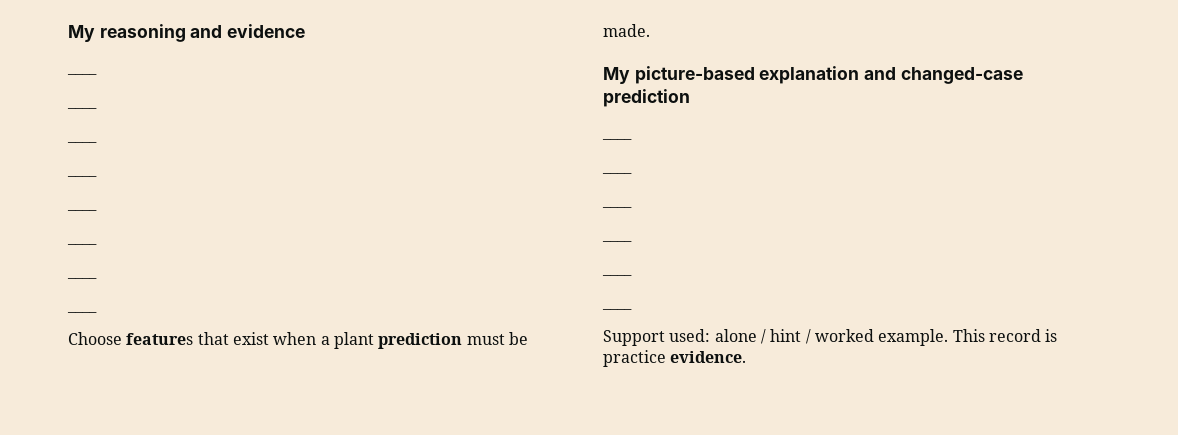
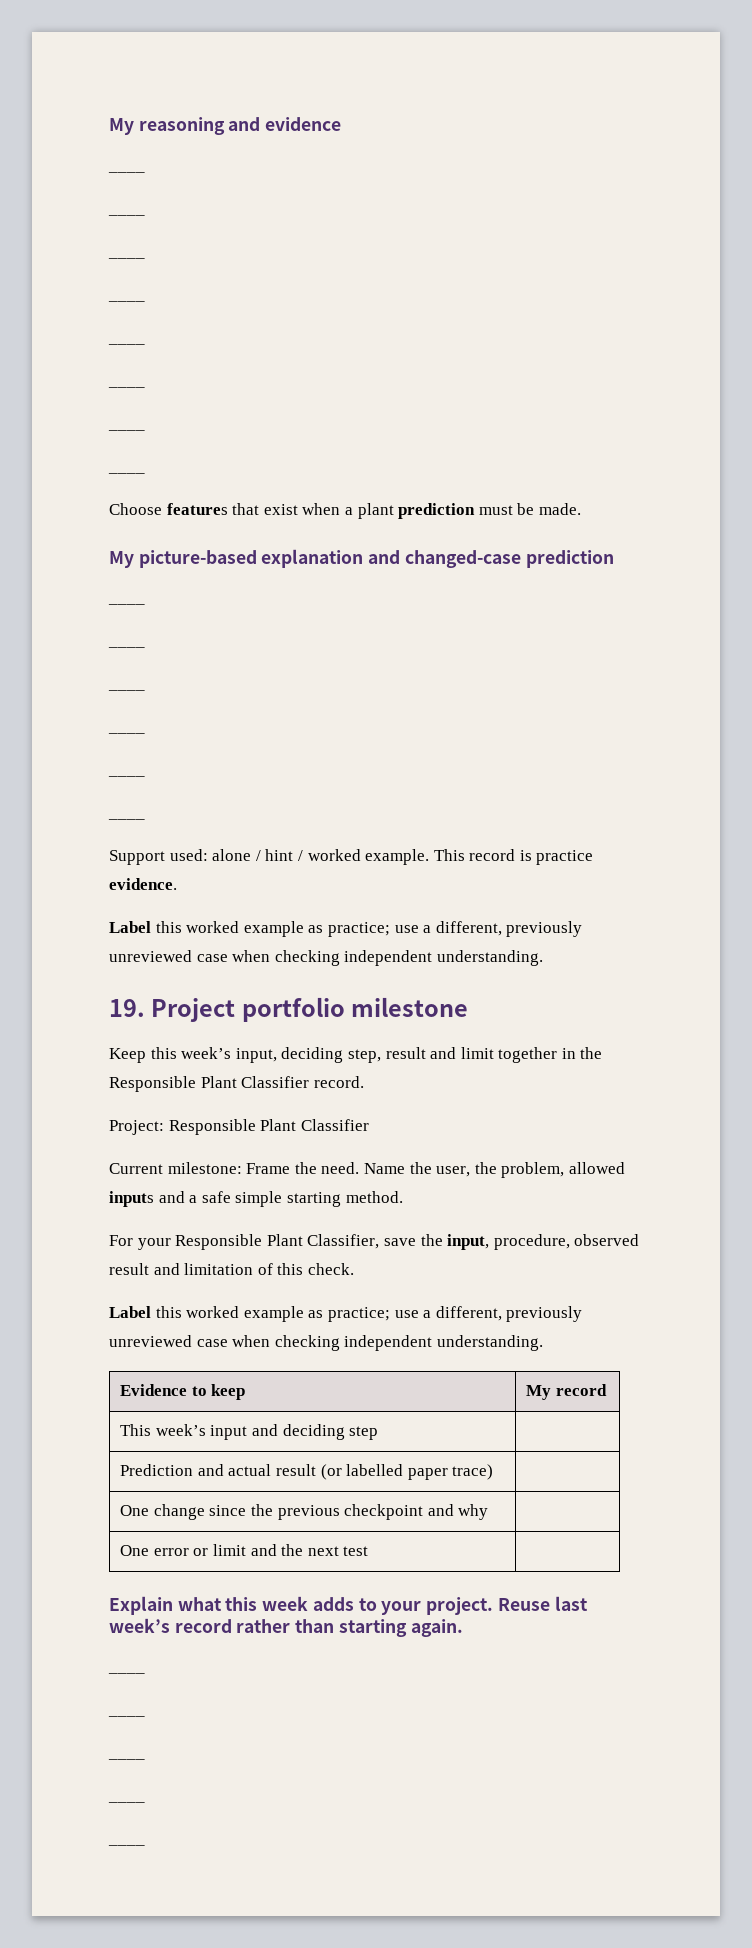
  This record is practice evidence.
+ Label this worked example as practice; use a different, previously unreviewed case when checking independent understanding.
+ 19. Project portfolio milestone
+ Keep this week’s input, deciding step, result and limit together in the Responsible Plant Classifier record.
+ Project: Responsible Plant Classifier
+ Current milestone: Frame the need. Name the user, the problem, allowed inputs and a safe simple starting method.
+ For your Responsible Plant Classifier, save the input, procedure, observed result and limitation of this check.
+ Label this worked example as practice; use a different, previously unreviewed case when checking independent understanding.
+ Evidence to keep | My record
+ This week’s input and deciding step |
+ Prediction and actual result (or labelled paper trace) |
+ One change since the previous checkpoint and why |
+ One error or limit and the next test |
+ Explain what this week adds to your project. Reuse last week’s record rather than starting again.
+ ____
+ ____
+ ____
+ ____
+ ____

